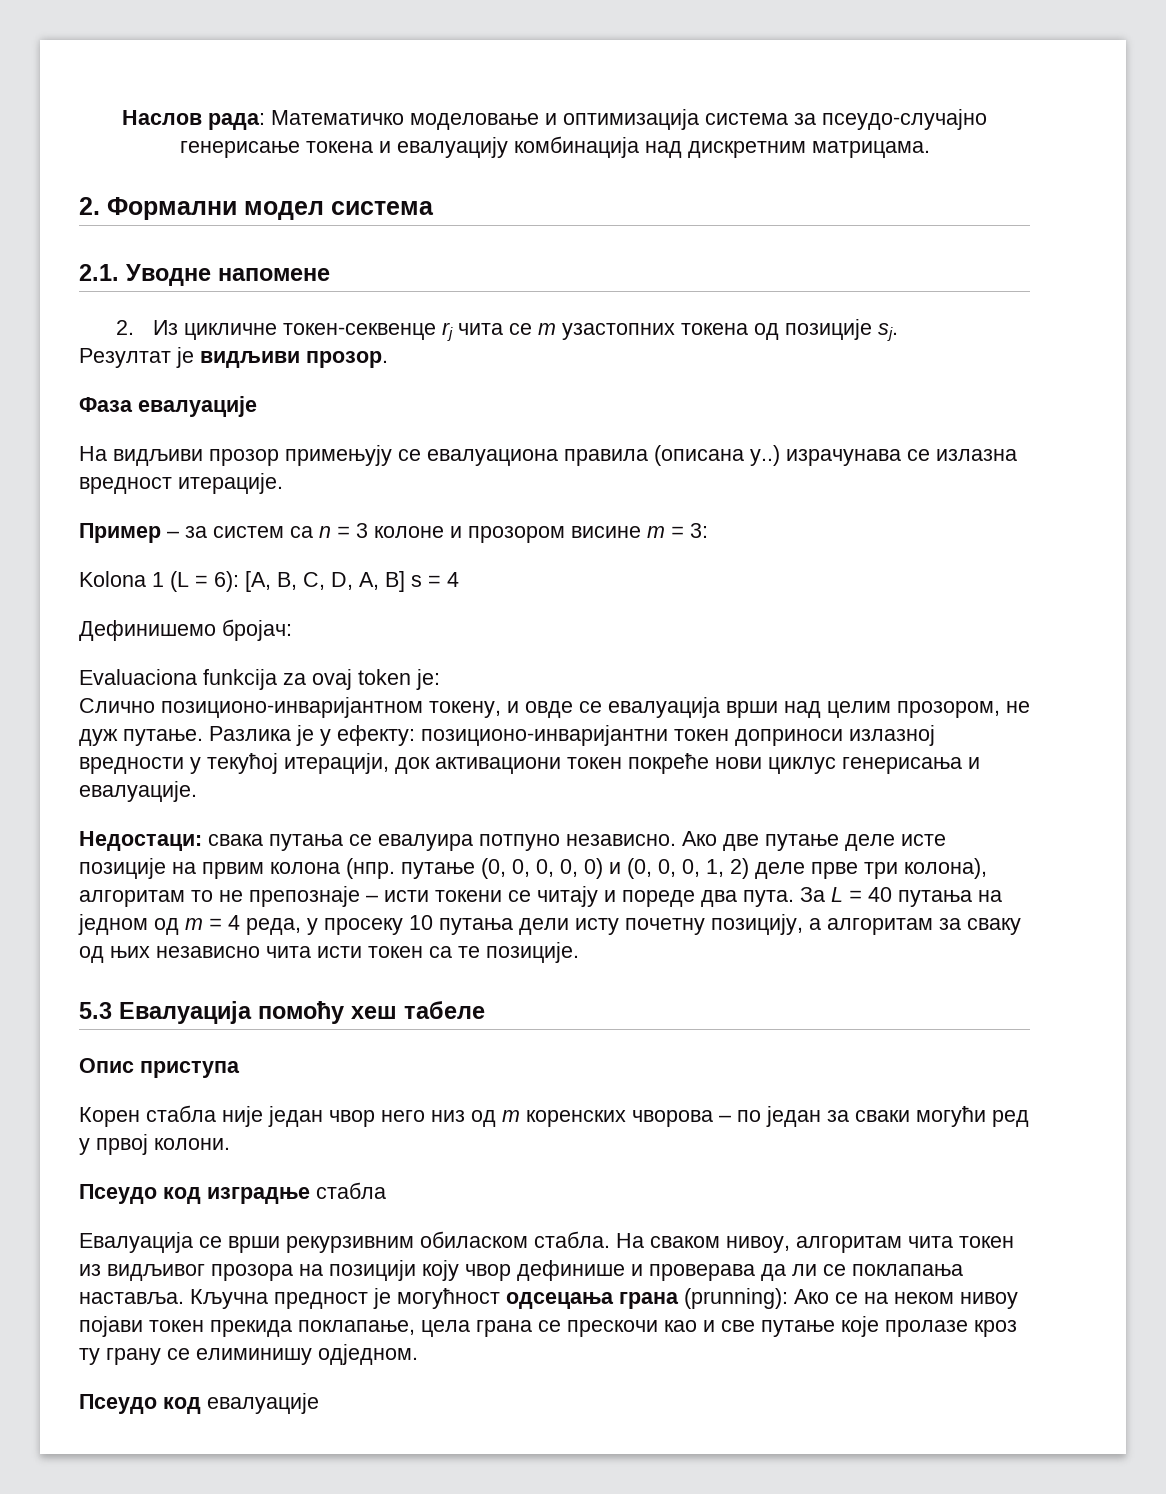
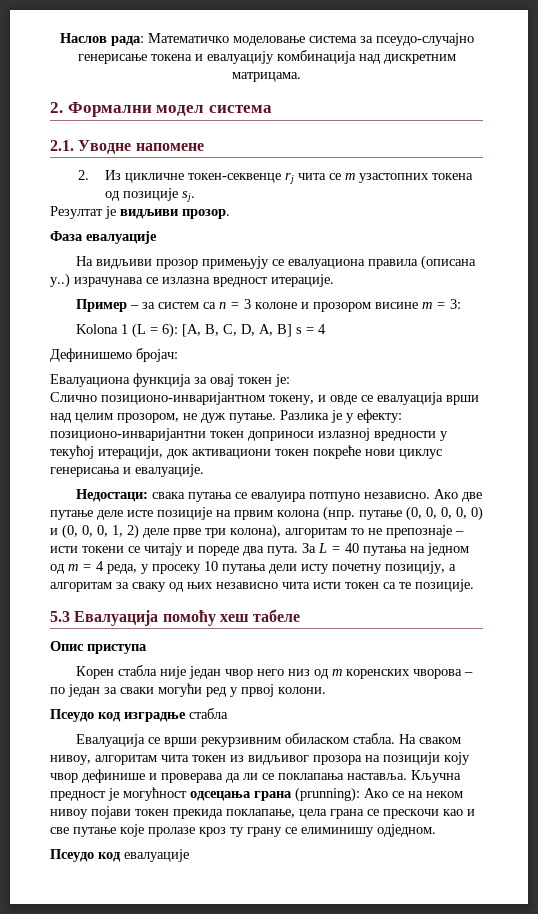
- Наслов рада: Математичко моделовање и оптимизација система за псеудо-случајно генерисање токена и евалуацију комбинација над дискретним матрицама.
+ Наслов рада: Математичко моделовање система за псеудо-случајно генерисање токена и евалуацију комбинација над дискретним матрицама.
- Evaluaciona funkcija za ovaj token је:
+ Евалуациона функција за овај токен је:

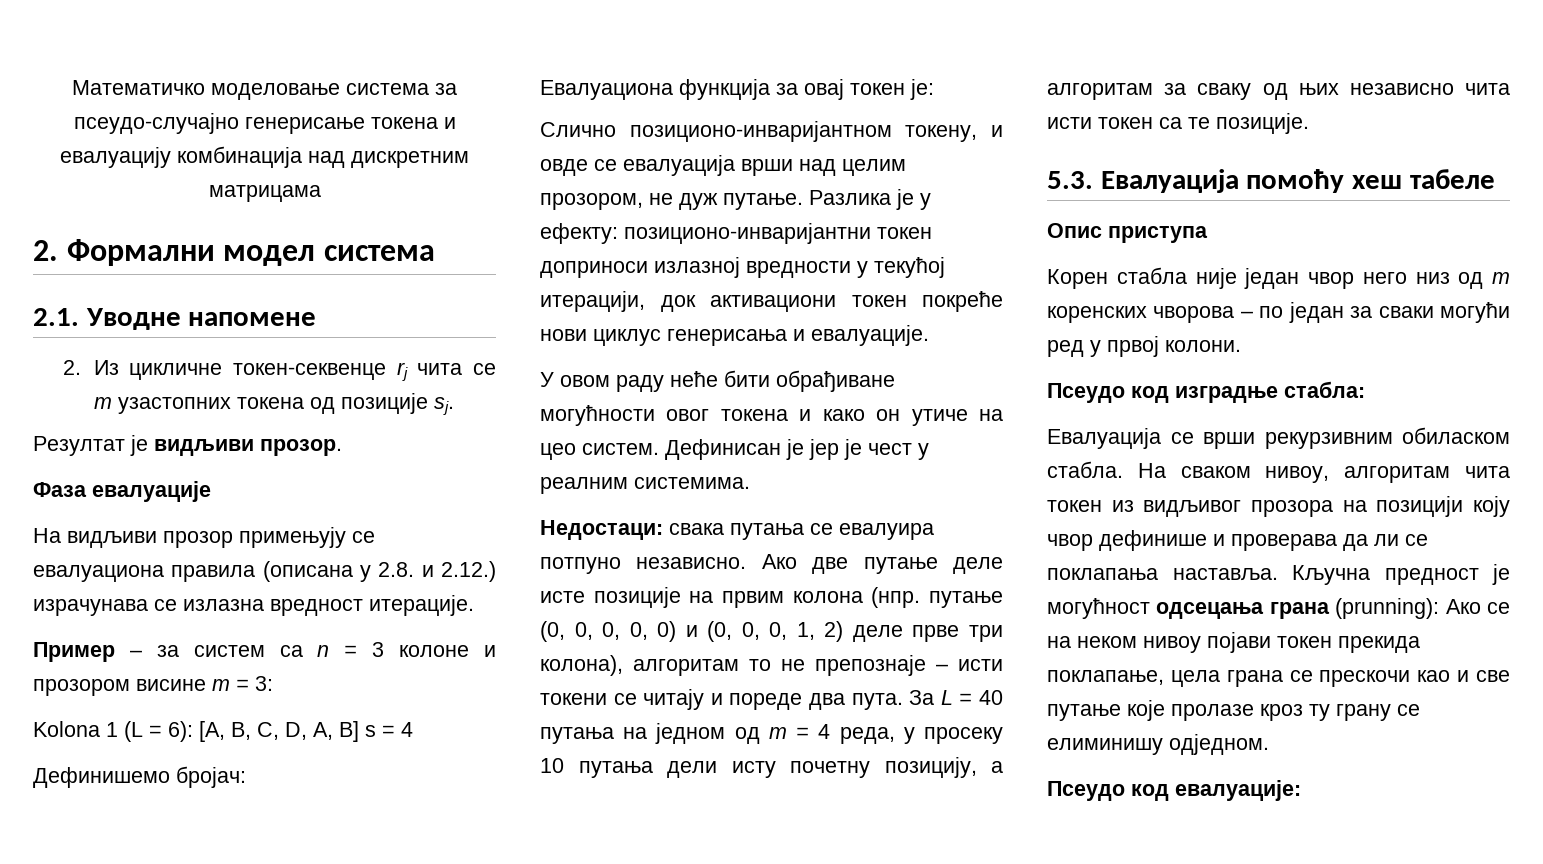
- Наслов рада: Математичко моделовање система за псеудо-случајно генерисање токена и евалуацију комбинација над дискретним матрицама.
+ Математичко моделовање система за псеудо-случајно генерисање токена и евалуацију комбинација над дискретним матрицама
- На видљиви прозор примењују се евалуациона правила (описана у..) израчунава се излазна вредност итерације.
+ На видљиви прозор примењују се евалуациона правила (описана у 2.8. и 2.12.) израчунава се излазна вредност итерације.
+ У овом раду неће бити обрађиване могућности овог токена и како он утиче на цео систем. Дефинисан је јер је чест у реалним системима.
- 5.3 Евалуација помоћу хеш табеле
+ 5.3. Евалуација помоћу хеш табеле
- Псеудо код изградње стабла
+ Псеудо код изградње стабла:
- Псеудо код евалуације
+ Псеудо код евалуације:

